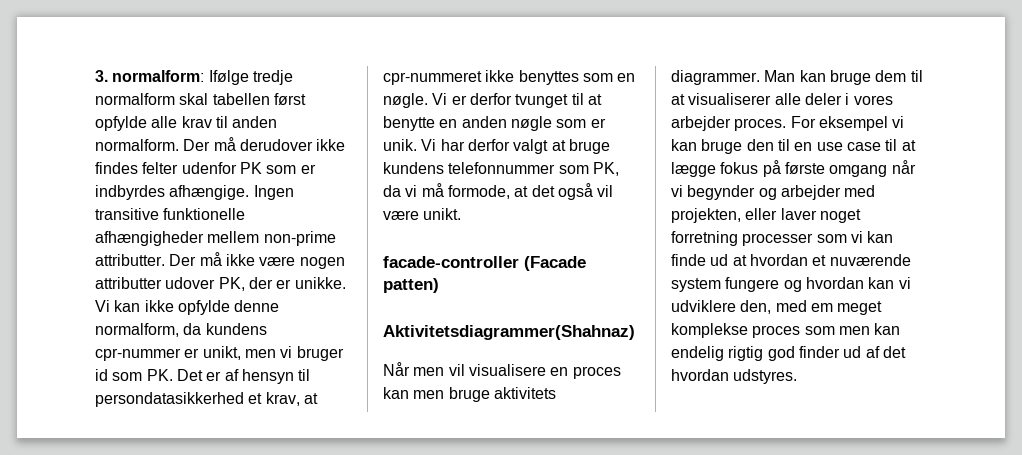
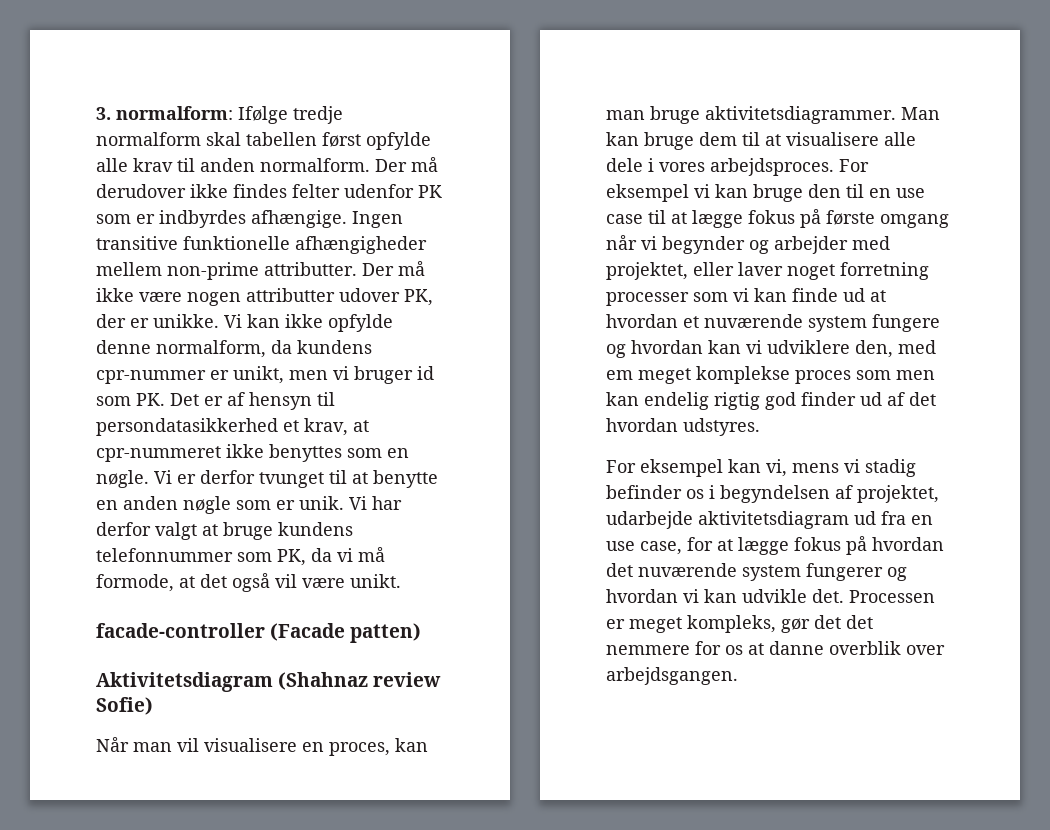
- Aktivitetsdiagrammer(Shahnaz)
+ Aktivitetsdiagram (Shahnaz review Sofie)
- Når men vil visualisere en proces kan men bruge aktivitets diagrammer.
+ Når man vil visualisere en proces, kan man bruge aktivitetsdiagrammer.
- Man kan bruge dem til at visualiserer alle deler i vores arbejder proces.
+ Man kan bruge dem til at visualisere alle dele i vores arbejdsproces.
- For eksempel vi kan bruge den til en use case til at lægge fokus på første omgang når vi begynder og arbejder med projekten, eller laver noget forretning processer som vi kan finde ud at hvordan et nuværende system fungere og hvordan kan vi udviklere den, med em meget komplekse proces som men kan endelig rigtig god finder ud af det hvordan udstyres.
+ For eksempel vi kan bruge den til en use case til at lægge fokus på første omgang når vi begynder og arbejder med projektet, eller laver noget forretning processer som vi kan finde ud at hvordan et nuværende system fungere og hvordan kan vi udviklere den, med em meget komplekse proces som men kan endelig rigtig god finder ud af det hvordan udstyres.
+ For eksempel kan vi, mens vi stadig befinder os i begyndelsen af projektet, udarbejde aktivitetsdiagram ud fra en use case, for at lægge fokus på hvordan det nuværende system fungerer og hvordan vi kan udvikle det. Processen er meget kompleks, gør det det nemmere for os at danne overblik over arbejdsgangen.

